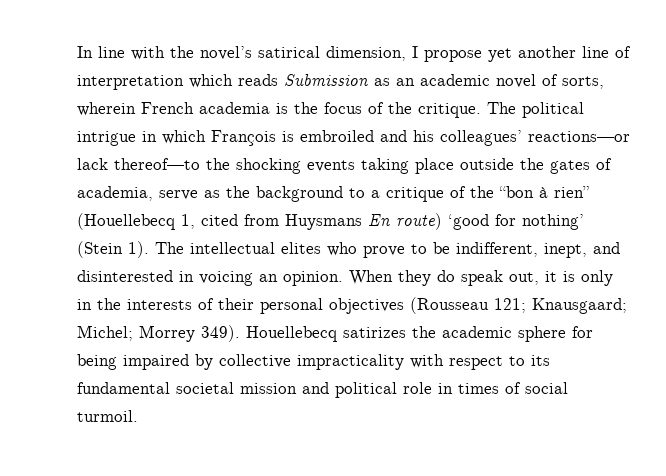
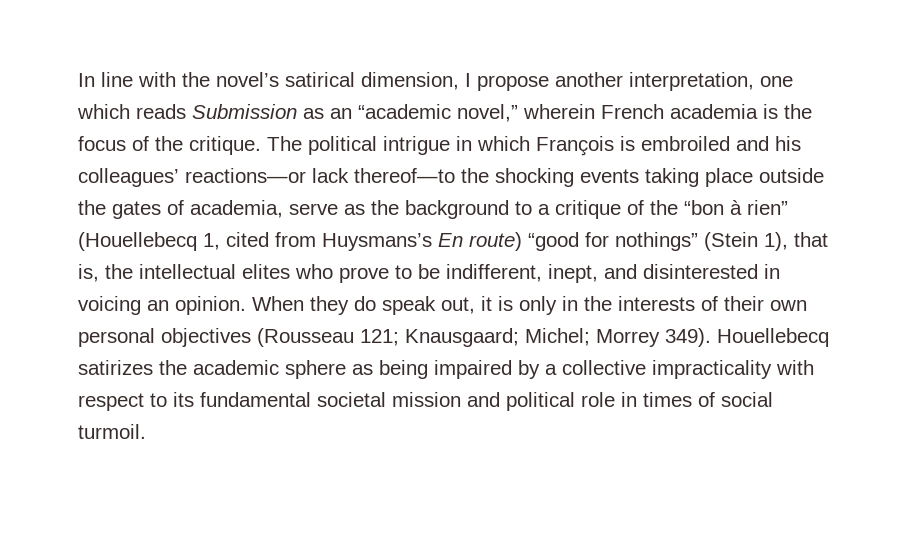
- In line with the novel’s satirical dimension, I propose yet another line of interpretation which reads Submission as an academic novel of sorts, wherein French academia is the focus of the critique.
+ In line with the novel’s satirical dimension, I propose another interpretation, one which reads Submission as an “academic novel,” wherein French academia is the focus of the critique.
- The political intrigue in which François is embroiled and his colleagues’ reactions—or lack thereof—to the shocking events taking place outside the gates of academia, serve as the background to a critique of the “bon à rien” (Houellebecq 1, cited from Huysmans En route) ‘good for nothing’ (Stein 1). The intellectual elites who prove to be indifferent, inept, and disinterested in voicing an opinion.
+ The political intrigue in which François is embroiled and his colleagues’ reactions—or lack thereof—to the shocking events taking place outside the gates of academia, serve as the background to a critique of the “bon à rien” (Houellebecq 1, cited from Huysmans’s En route) “good for nothings” (Stein 1), that is, the intellectual elites who prove to be indifferent, inept, and disinterested in voicing an opinion.
- When they do speak out, it is only in the interests of their personal objectives (Rousseau 121; Knausgaard; Michel; Morrey 349).
+ When they do speak out, it is only in the interests of their own personal objectives (Rousseau 121; Knausgaard; Michel; Morrey 349).
- Houellebecq satirizes the academic sphere for being impaired by collective impracticality with respect to its fundamental societal mission and political role in times of social turmoil.
+ Houellebecq satirizes the academic sphere as being impaired by a collective impracticality with respect to its fundamental societal mission and political role in times of social turmoil.

